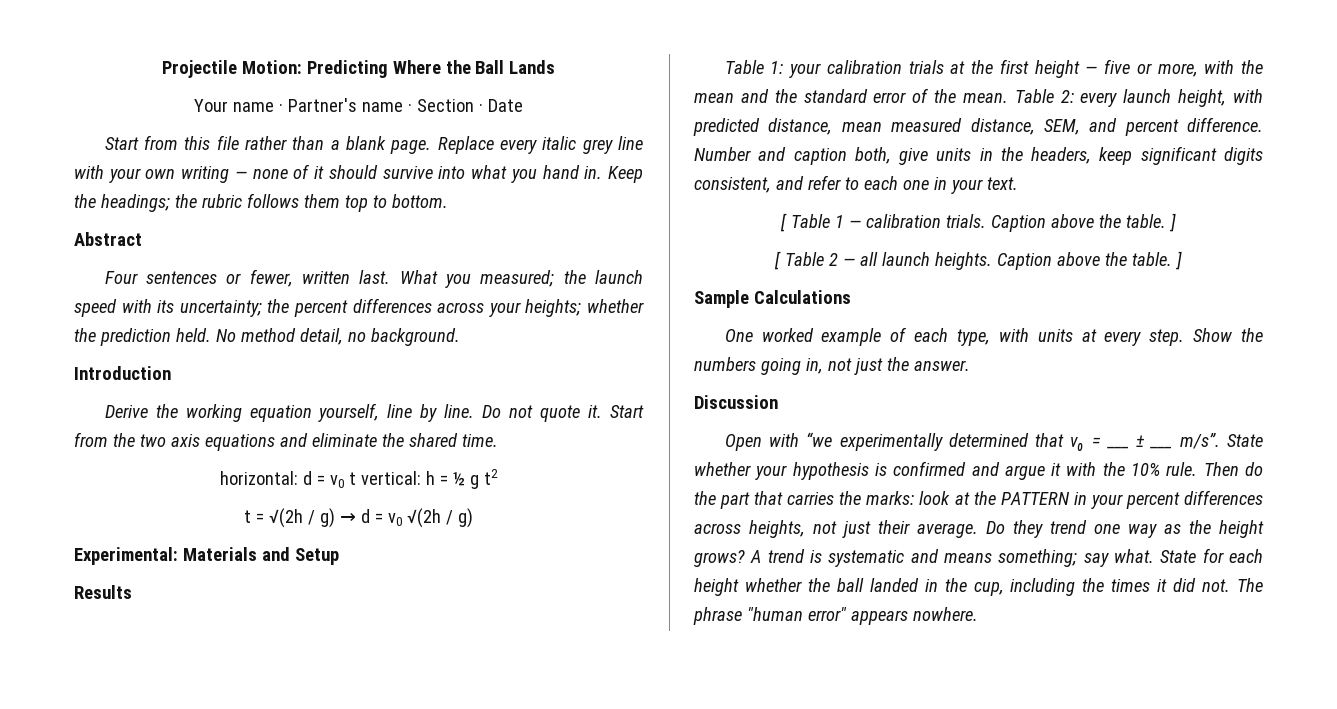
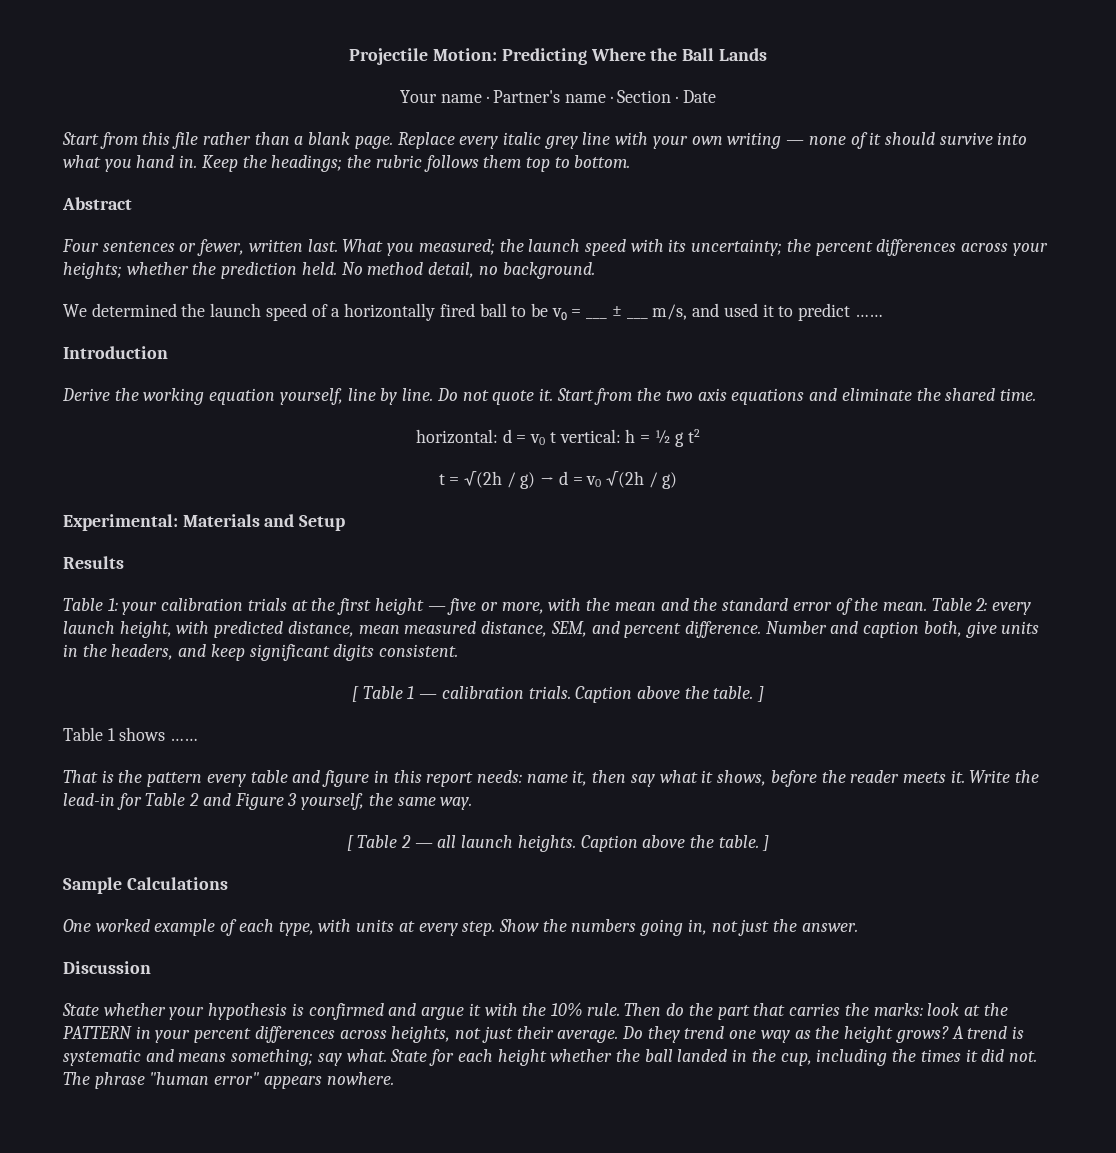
+ We determined the launch speed of a horizontally fired ball to be v₀ = ___ ± ___ m/s, and used it to predict ……
- Number and caption both, give units in the headers, keep significant digits consistent, and refer to each one in your text.
+ Number and caption both, give units in the headers, and keep significant digits consistent.
+ Table 1 shows ……
+ That is the pattern every table and figure in this report needs: name it, then say what it shows, before the reader meets it. Write the lead-in for Table 2 and Figure 3 yourself, the same way.
- Open with “we experimentally determined that v₀ = ___ ± ___ m/s”.

